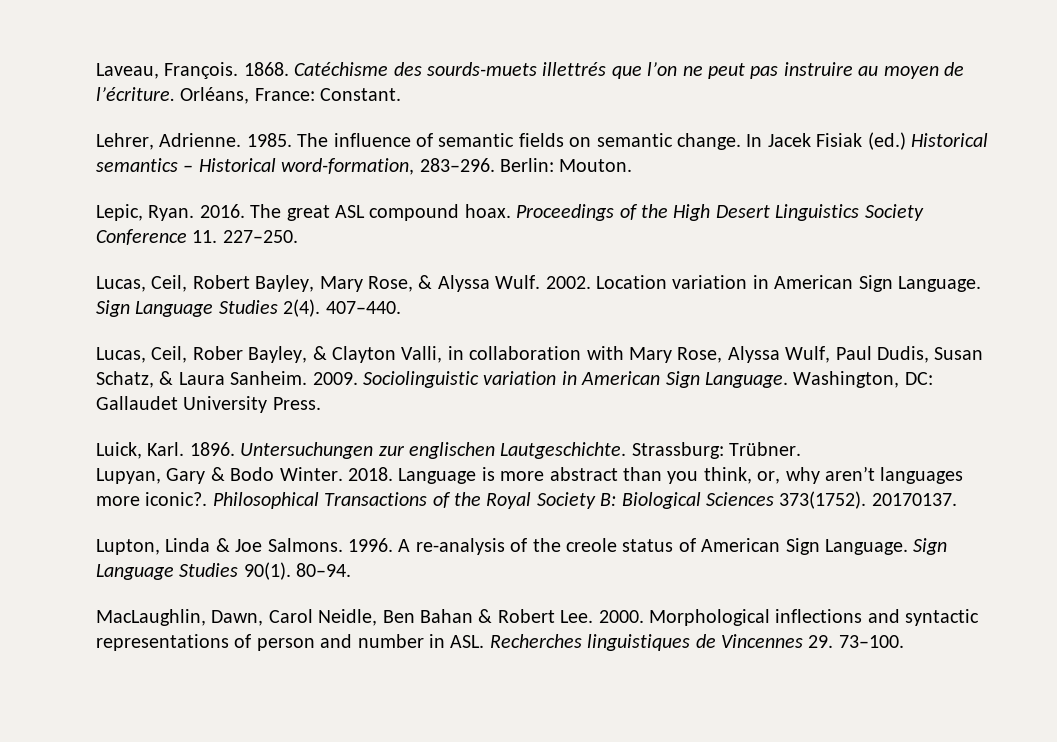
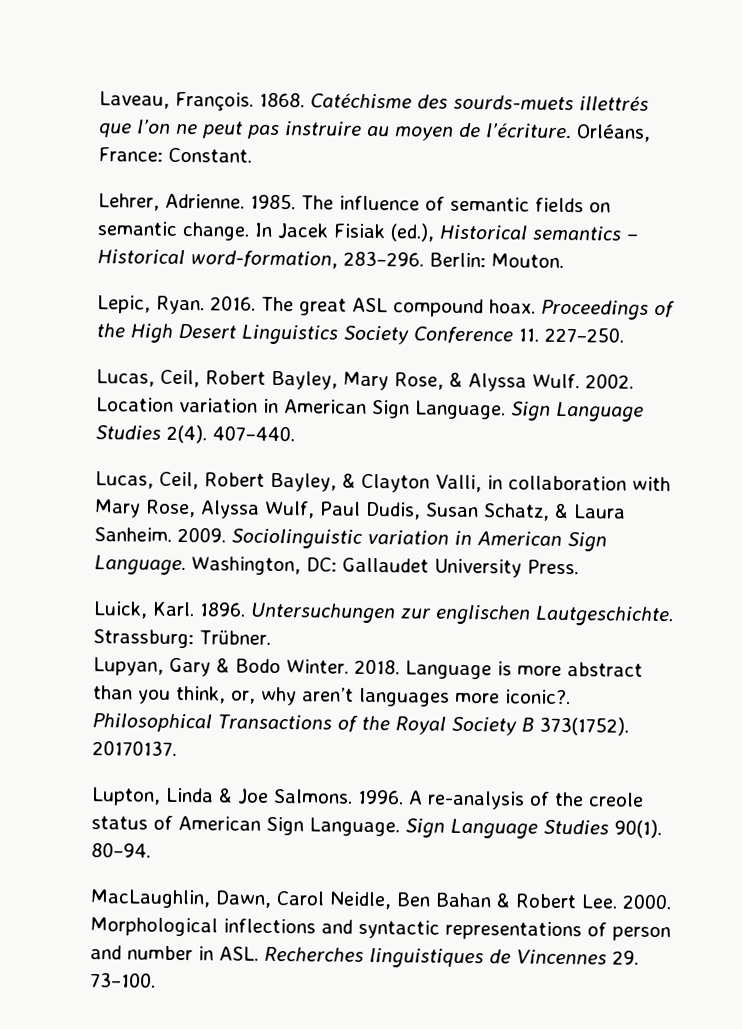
- In Jacek Fisiak (ed.) Historical semantics – Historical word-formation, 283–296.
+ In Jacek Fisiak (ed.), Historical semantics – Historical word-formation, 283–296.
- Lucas, Ceil, Rober Bayley, & Clayton Valli, in collaboration with Mary Rose, Alyssa Wulf, Paul Dudis, Susan Schatz, & Laura Sanheim.
+ Lucas, Ceil, Robert Bayley, & Clayton Valli, in collaboration with Mary Rose, Alyssa Wulf, Paul Dudis, Susan Schatz, & Laura Sanheim.
- Philosophical Transactions of the Royal Society B: Biological Sciences 373(1752).
+ Philosophical Transactions of the Royal Society B 373(1752).

